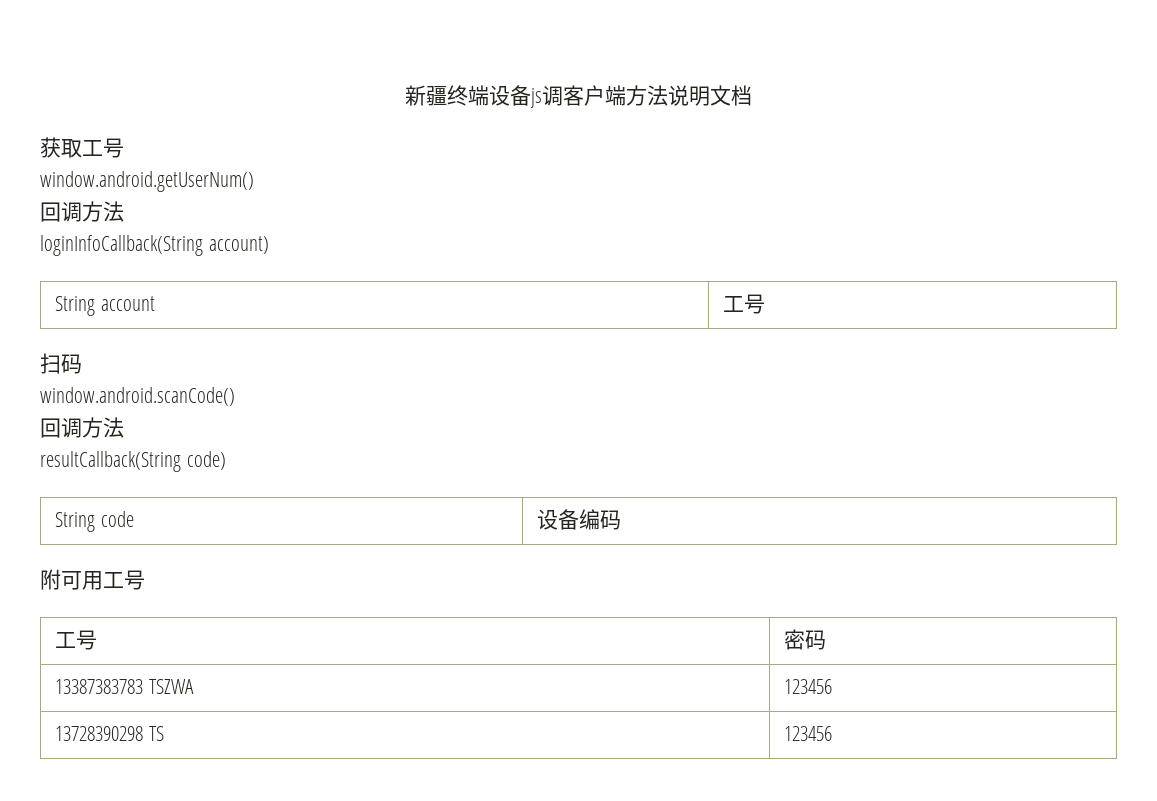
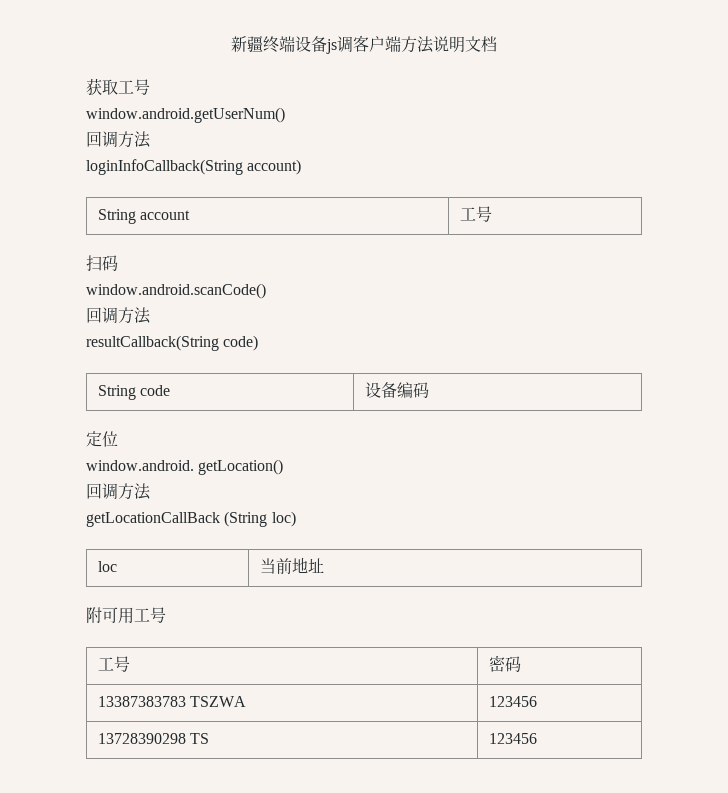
+ 定位
+ window.android. getLocation()
+ 回调方法
+ getLocationCallBack (String loc)
+ loc | 当前地址

